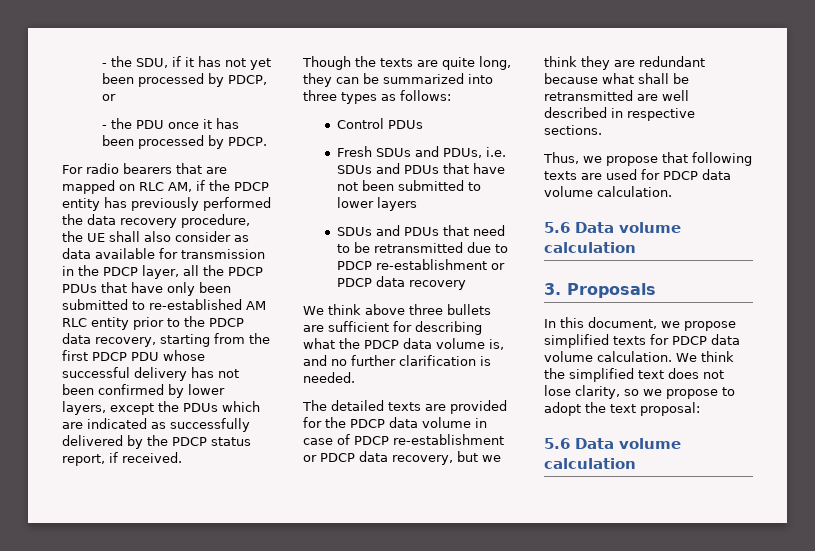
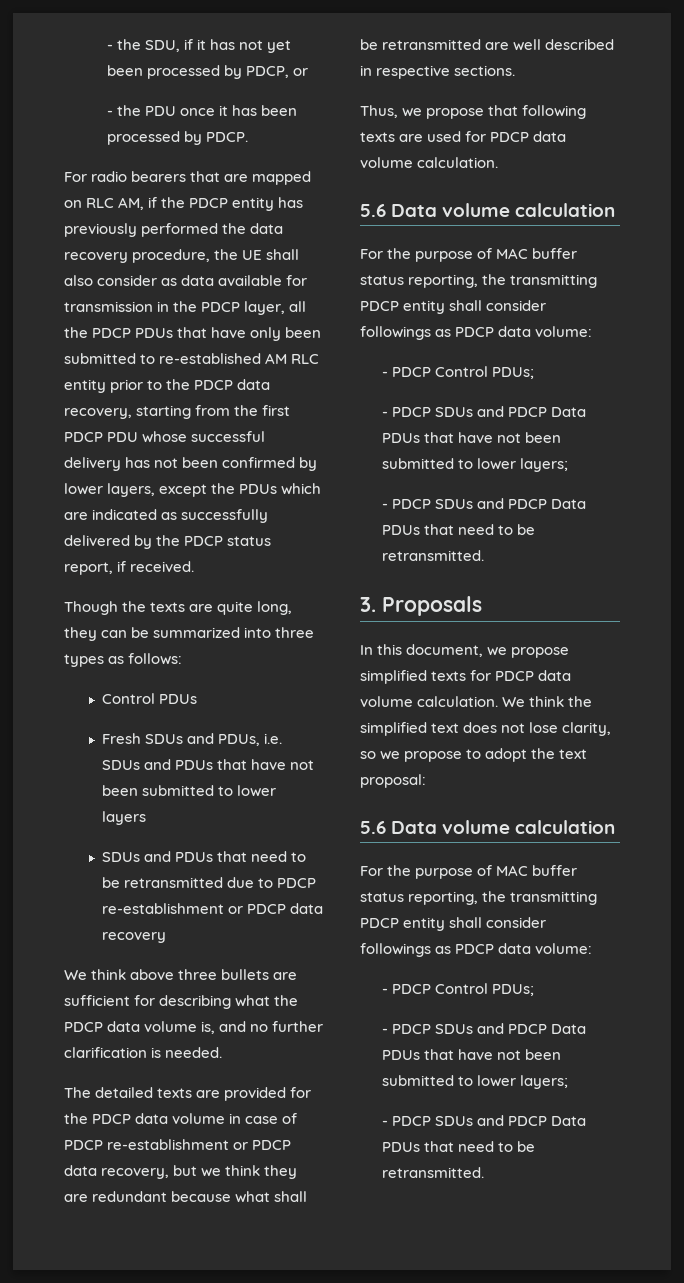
  Thus, we propose that following texts are used for PDCP data volume calculation.
  5.6 Data volume calculation
+ For the purpose of MAC buffer status reporting, the transmitting PDCP entity shall consider followings as PDCP data volume:
+ - PDCP Control PDUs;
+ - PDCP SDUs and PDCP Data PDUs that have not been submitted to lower layers;
+ - PDCP SDUs and PDCP Data PDUs that need to be retransmitted.
  We think the simplified text does not lose clarity, so we propose to adopt the text proposal:
  5.6 Data volume calculation
+ For the purpose of MAC buffer status reporting, the transmitting PDCP entity shall consider followings as PDCP data volume:
+ - PDCP Control PDUs;
+ - PDCP SDUs and PDCP Data PDUs that have not been submitted to lower layers;
+ - PDCP SDUs and PDCP Data PDUs that need to be retransmitted.

